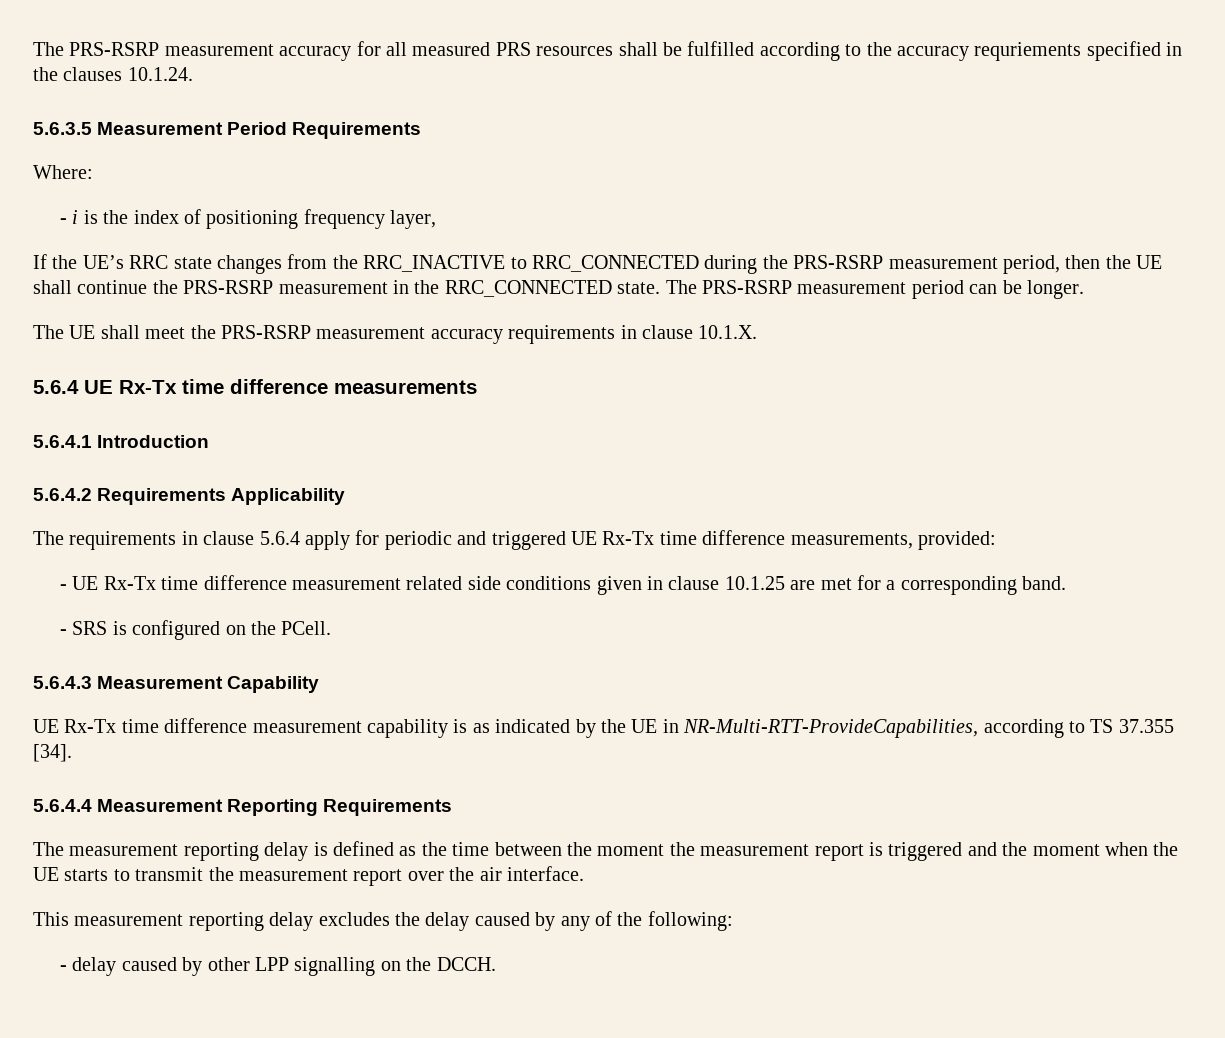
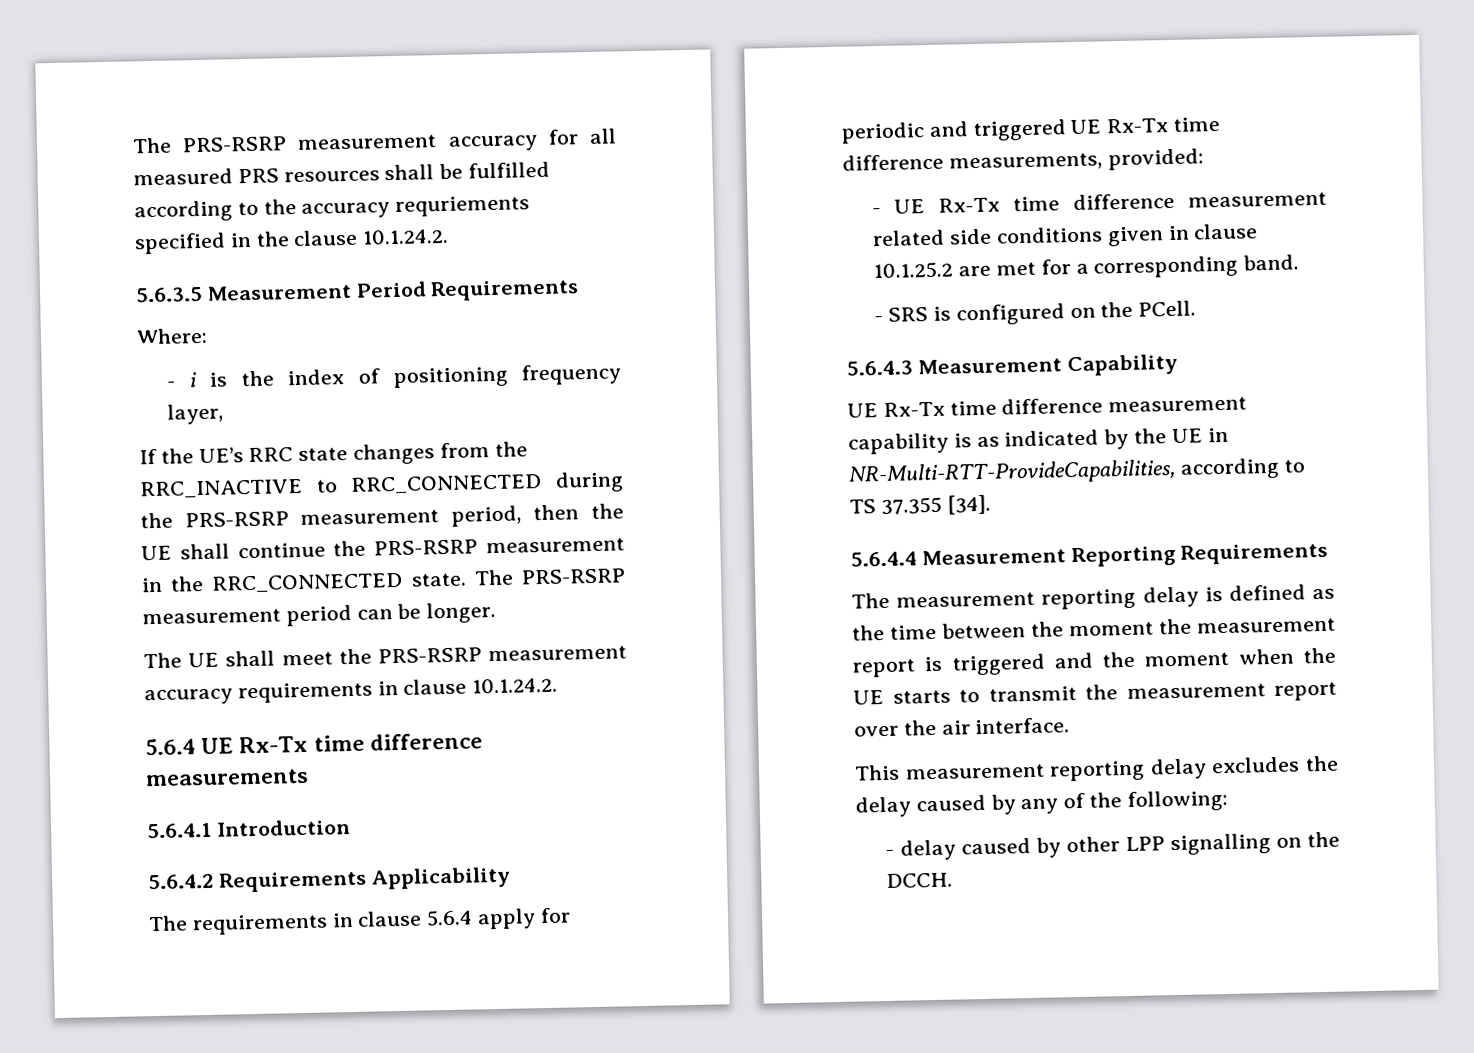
- The PRS-RSRP measurement accuracy for all measured PRS resources shall be fulfilled according to the accuracy requriements specified in the clauses 10.1.24.
+ The PRS-RSRP measurement accuracy for all measured PRS resources shall be fulfilled according to the accuracy requriements specified in the clause 10.1.24.2.
- The UE shall meet the PRS-RSRP measurement accuracy requirements in clause 10.1.X.
+ The UE shall meet the PRS-RSRP measurement accuracy requirements in clause 10.1.24.2.
- - UE Rx-Tx time difference measurement related side conditions given in clause 10.1.25 are met for a corresponding band.
+ - UE Rx-Tx time difference measurement related side conditions given in clause 10.1.25.2 are met for a corresponding band.

